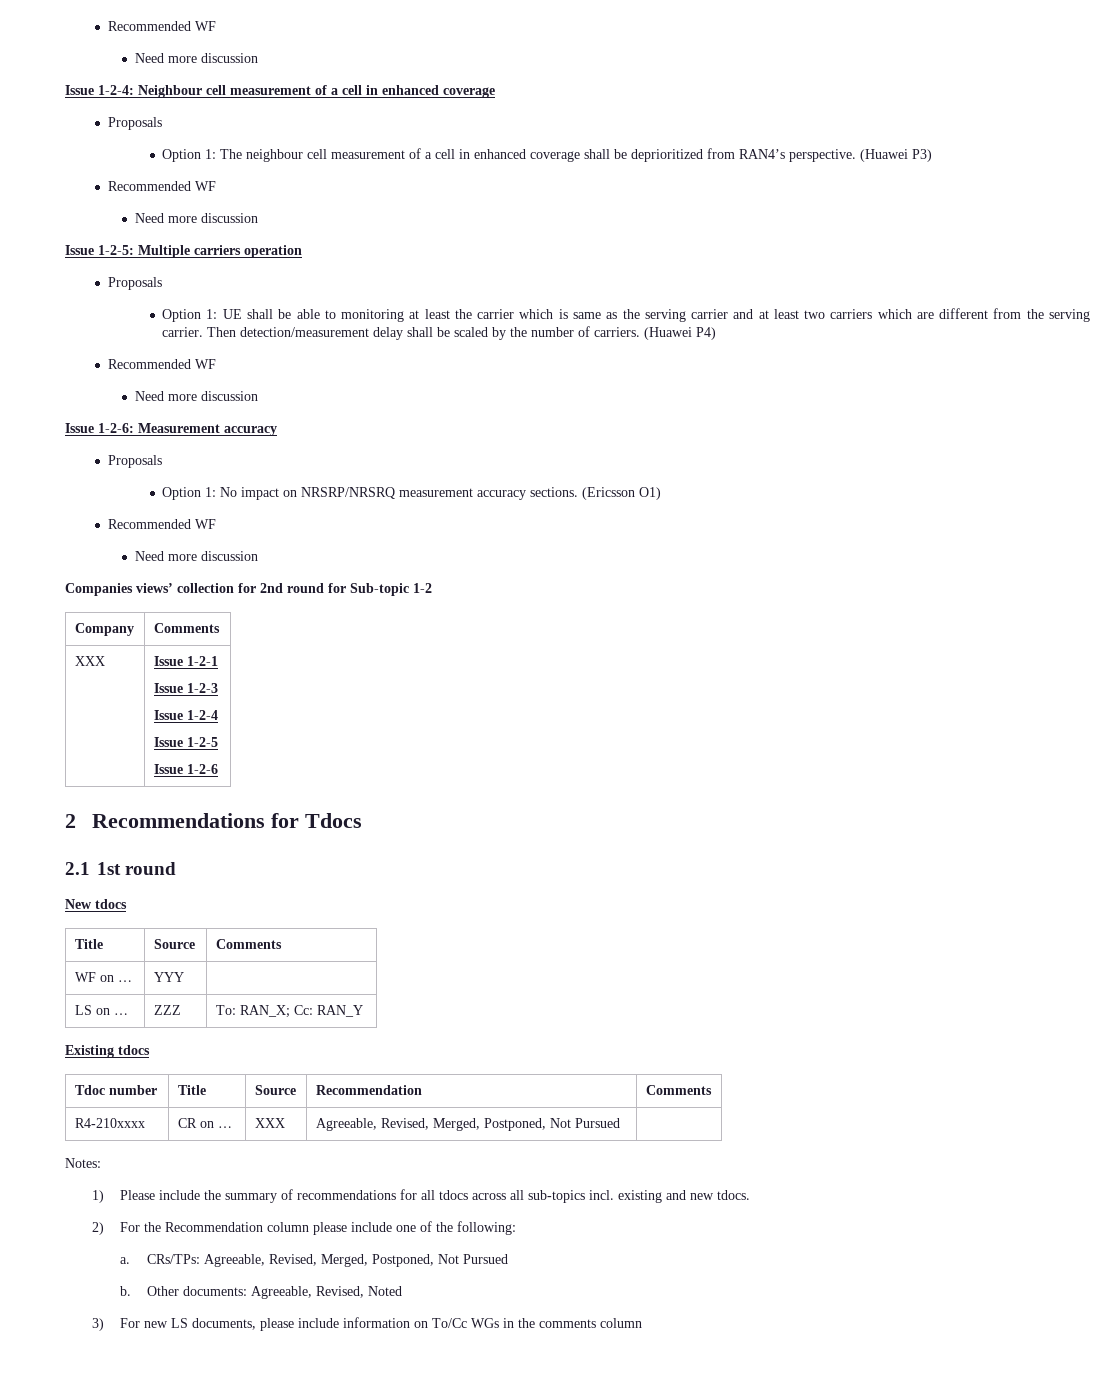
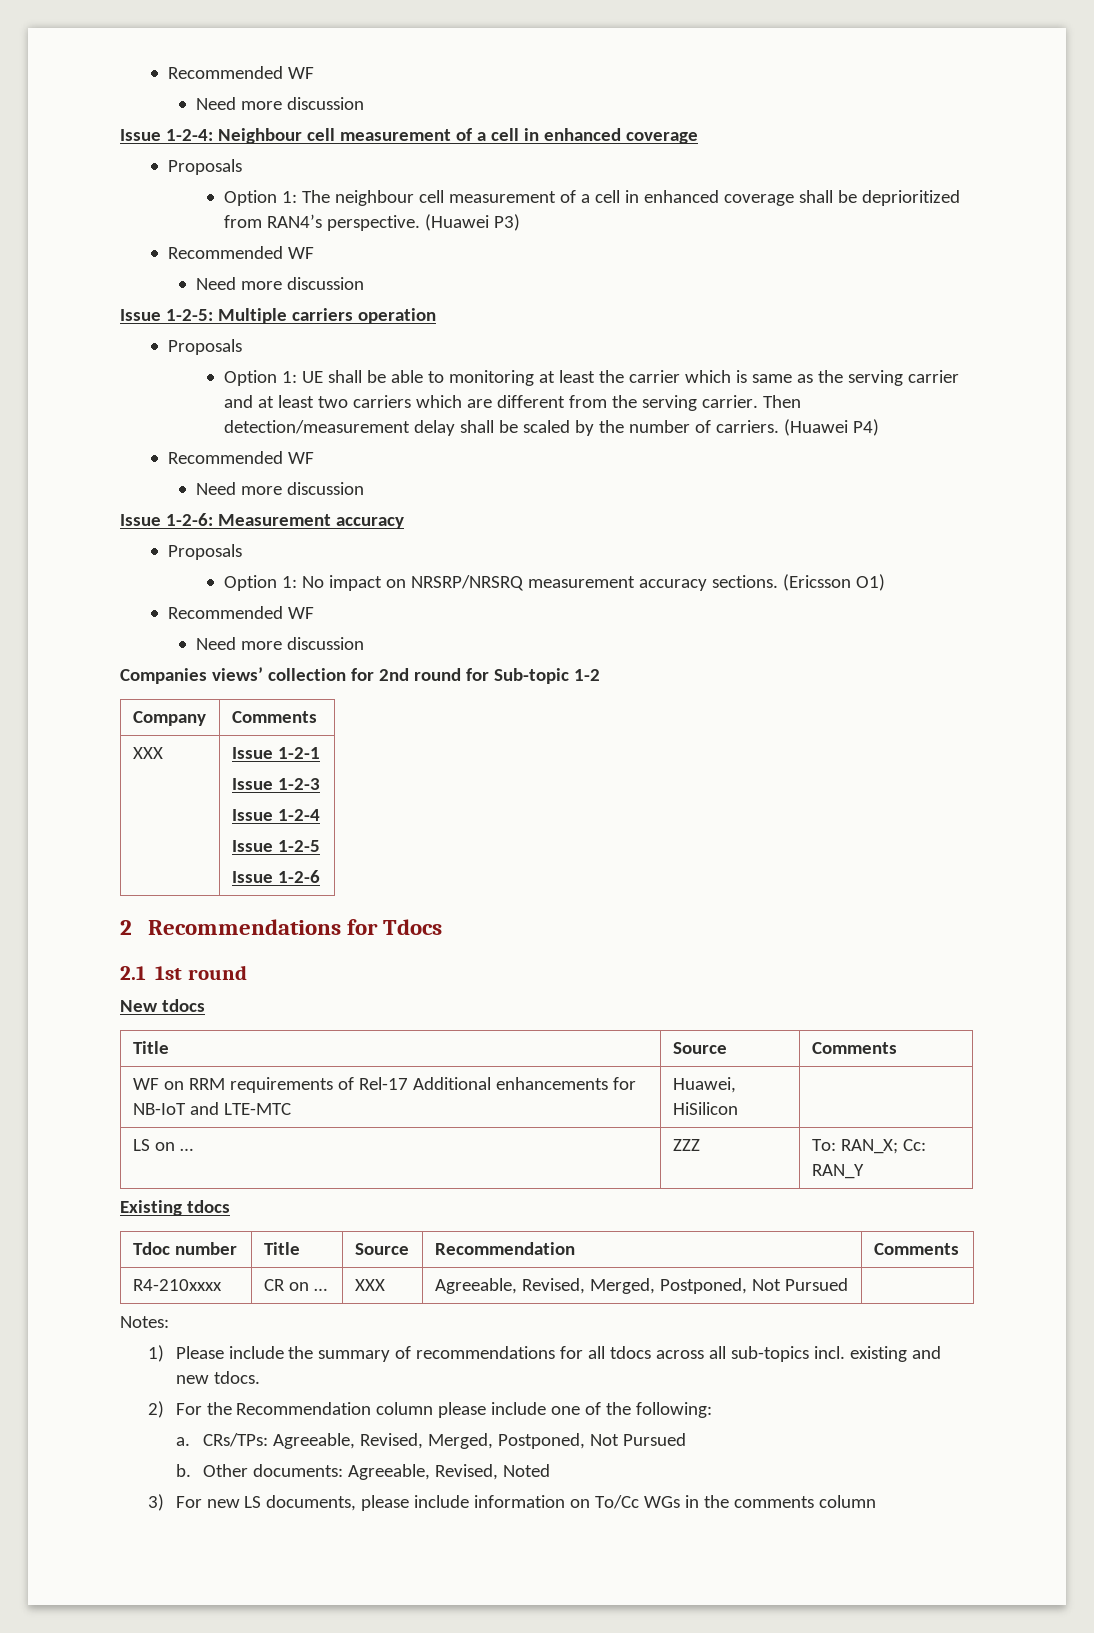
- WF on … | YYY |
+ WF on RRM requirements of Rel-17 Additional enhancements for NB-IoT and LTE-MTC | Huawei, HiSilicon |

